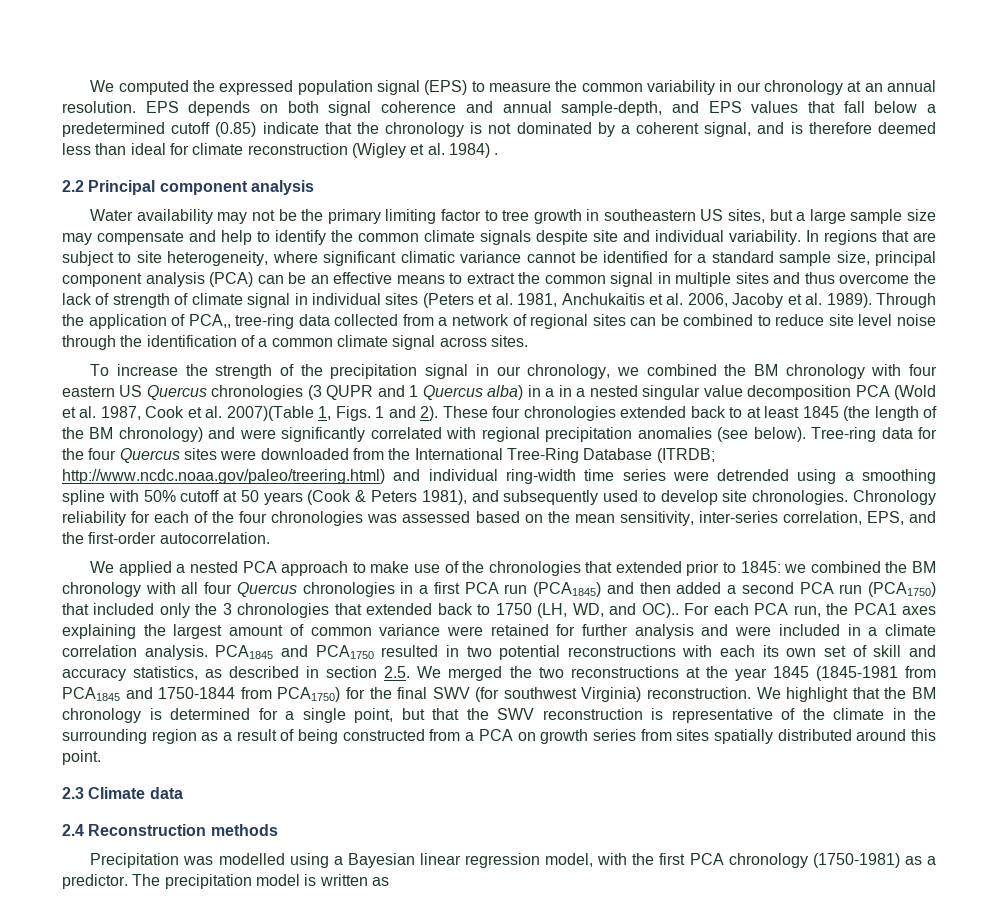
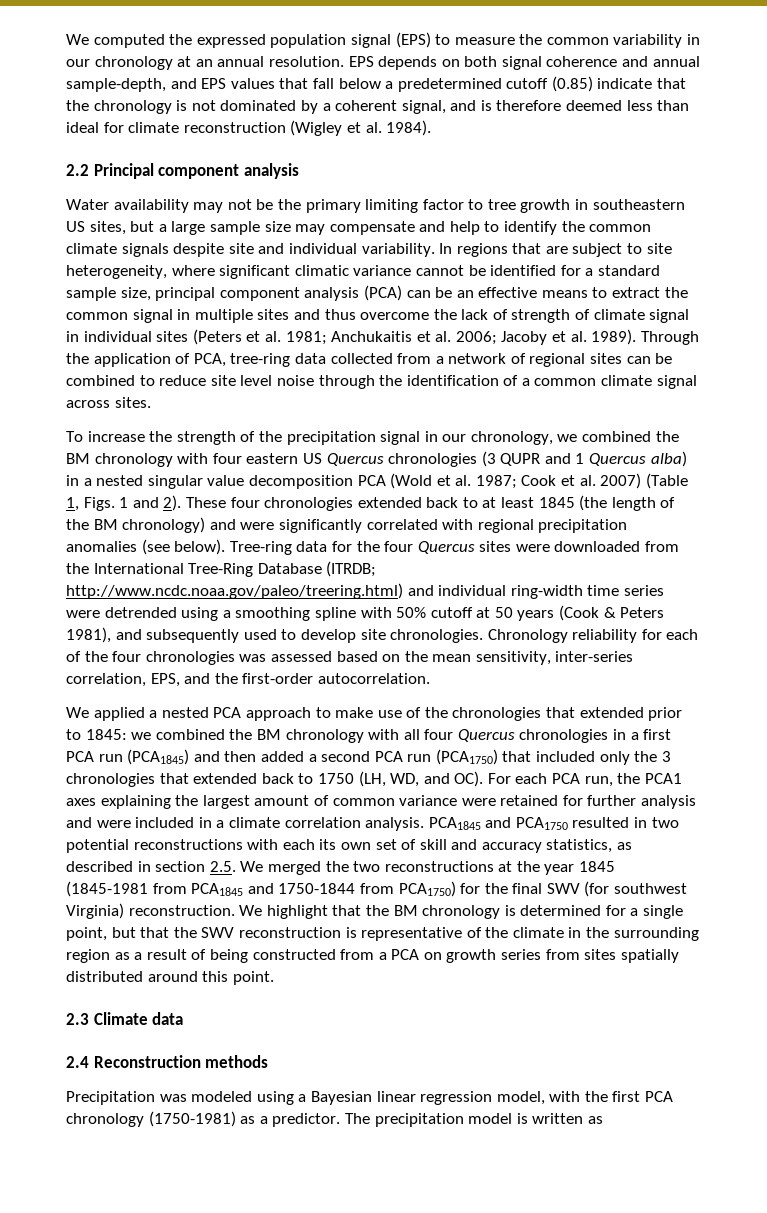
- EPS depends on both signal coherence and annual sample-depth, and EPS values that fall below a predetermined cutoff (0.85) indicate that the chronology is not dominated by a coherent signal, and is therefore deemed less than ideal for climate reconstruction (Wigley et al. 1984) .
+ EPS depends on both signal coherence and annual sample-depth, and EPS values that fall below a predetermined cutoff (0.85) indicate that the chronology is not dominated by a coherent signal, and is therefore deemed less than ideal for climate reconstruction (Wigley et al. 1984).
- In regions that are subject to site heterogeneity, where significant climatic variance cannot be identified for a standard sample size, principal component analysis (PCA) can be an effective means to extract the common signal in multiple sites and thus overcome the lack of strength of climate signal in individual sites (Peters et al. 1981, Anchukaitis et al. 2006, Jacoby et al. 1989).
+ In regions that are subject to site heterogeneity, where significant climatic variance cannot be identified for a standard sample size, principal component analysis (PCA) can be an effective means to extract the common signal in multiple sites and thus overcome the lack of strength of climate signal in individual sites (Peters et al. 1981; Anchukaitis et al. 2006; Jacoby et al. 1989).
- Through the application of PCA,, tree-ring data collected from a network of regional sites can be combined to reduce site level noise through the identification of a common climate signal across sites.
+ Through the application of PCA, tree-ring data collected from a network of regional sites can be combined to reduce site level noise through the identification of a common climate signal across sites.
- To increase the strength of the precipitation signal in our chronology, we combined the BM chronology with four eastern US Quercus chronologies (3 QUPR and 1 Quercus alba) in a in a nested singular value decomposition PCA (Wold et al. 1987, Cook et al. 2007)(Table 1, Figs. 1 and 2).
+ To increase the strength of the precipitation signal in our chronology, we combined the BM chronology with four eastern US Quercus chronologies (3 QUPR and 1 Quercus alba) in a nested singular value decomposition PCA (Wold et al. 1987; Cook et al. 2007) (Table 1, Figs. 1 and 2).
- we combined the BM chronology with all four Quercus chronologies in a first PCA run (PCA1845) and then added a second PCA run (PCA1750) that included only the 3 chronologies that extended back to 1750 (LH, WD, and OC).. For each PCA run, the PCA1 axes explaining the largest amount of common variance were retained for further analysis and were included in a climate correlation analysis.
+ we combined the BM chronology with all four Quercus chronologies in a first PCA run (PCA1845) and then added a second PCA run (PCA1750) that included only the 3 chronologies that extended back to 1750 (LH, WD, and OC). For each PCA run, the PCA1 axes explaining the largest amount of common variance were retained for further analysis and were included in a climate correlation analysis.
- Precipitation was modelled using a Bayesian linear regression model, with the first PCA chronology (1750-1981) as a predictor.
+ Precipitation was modeled using a Bayesian linear regression model, with the first PCA chronology (1750-1981) as a predictor.

